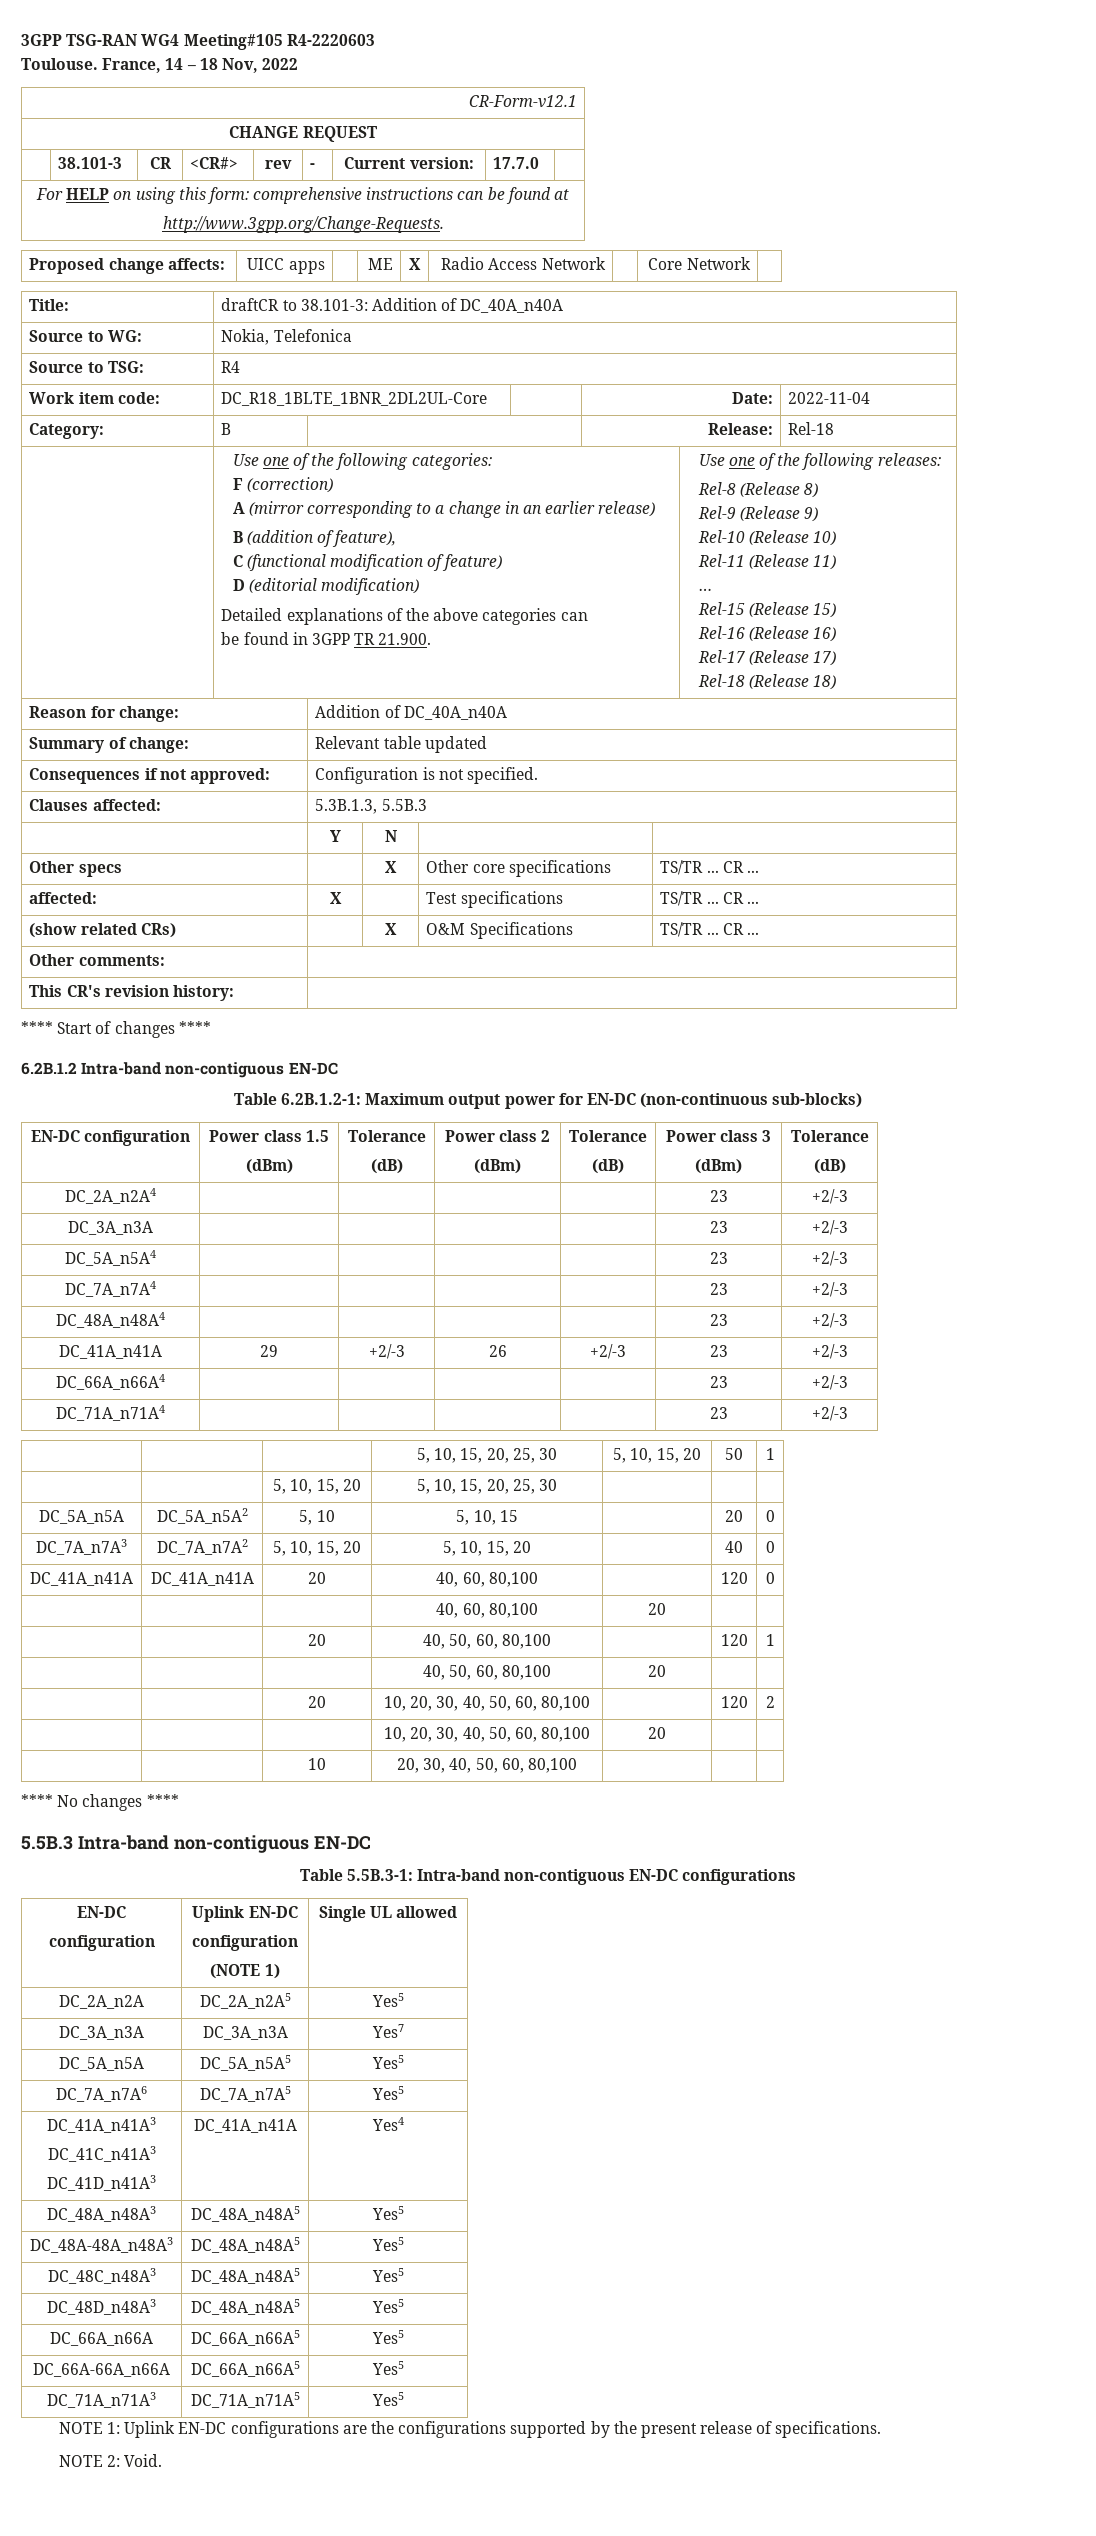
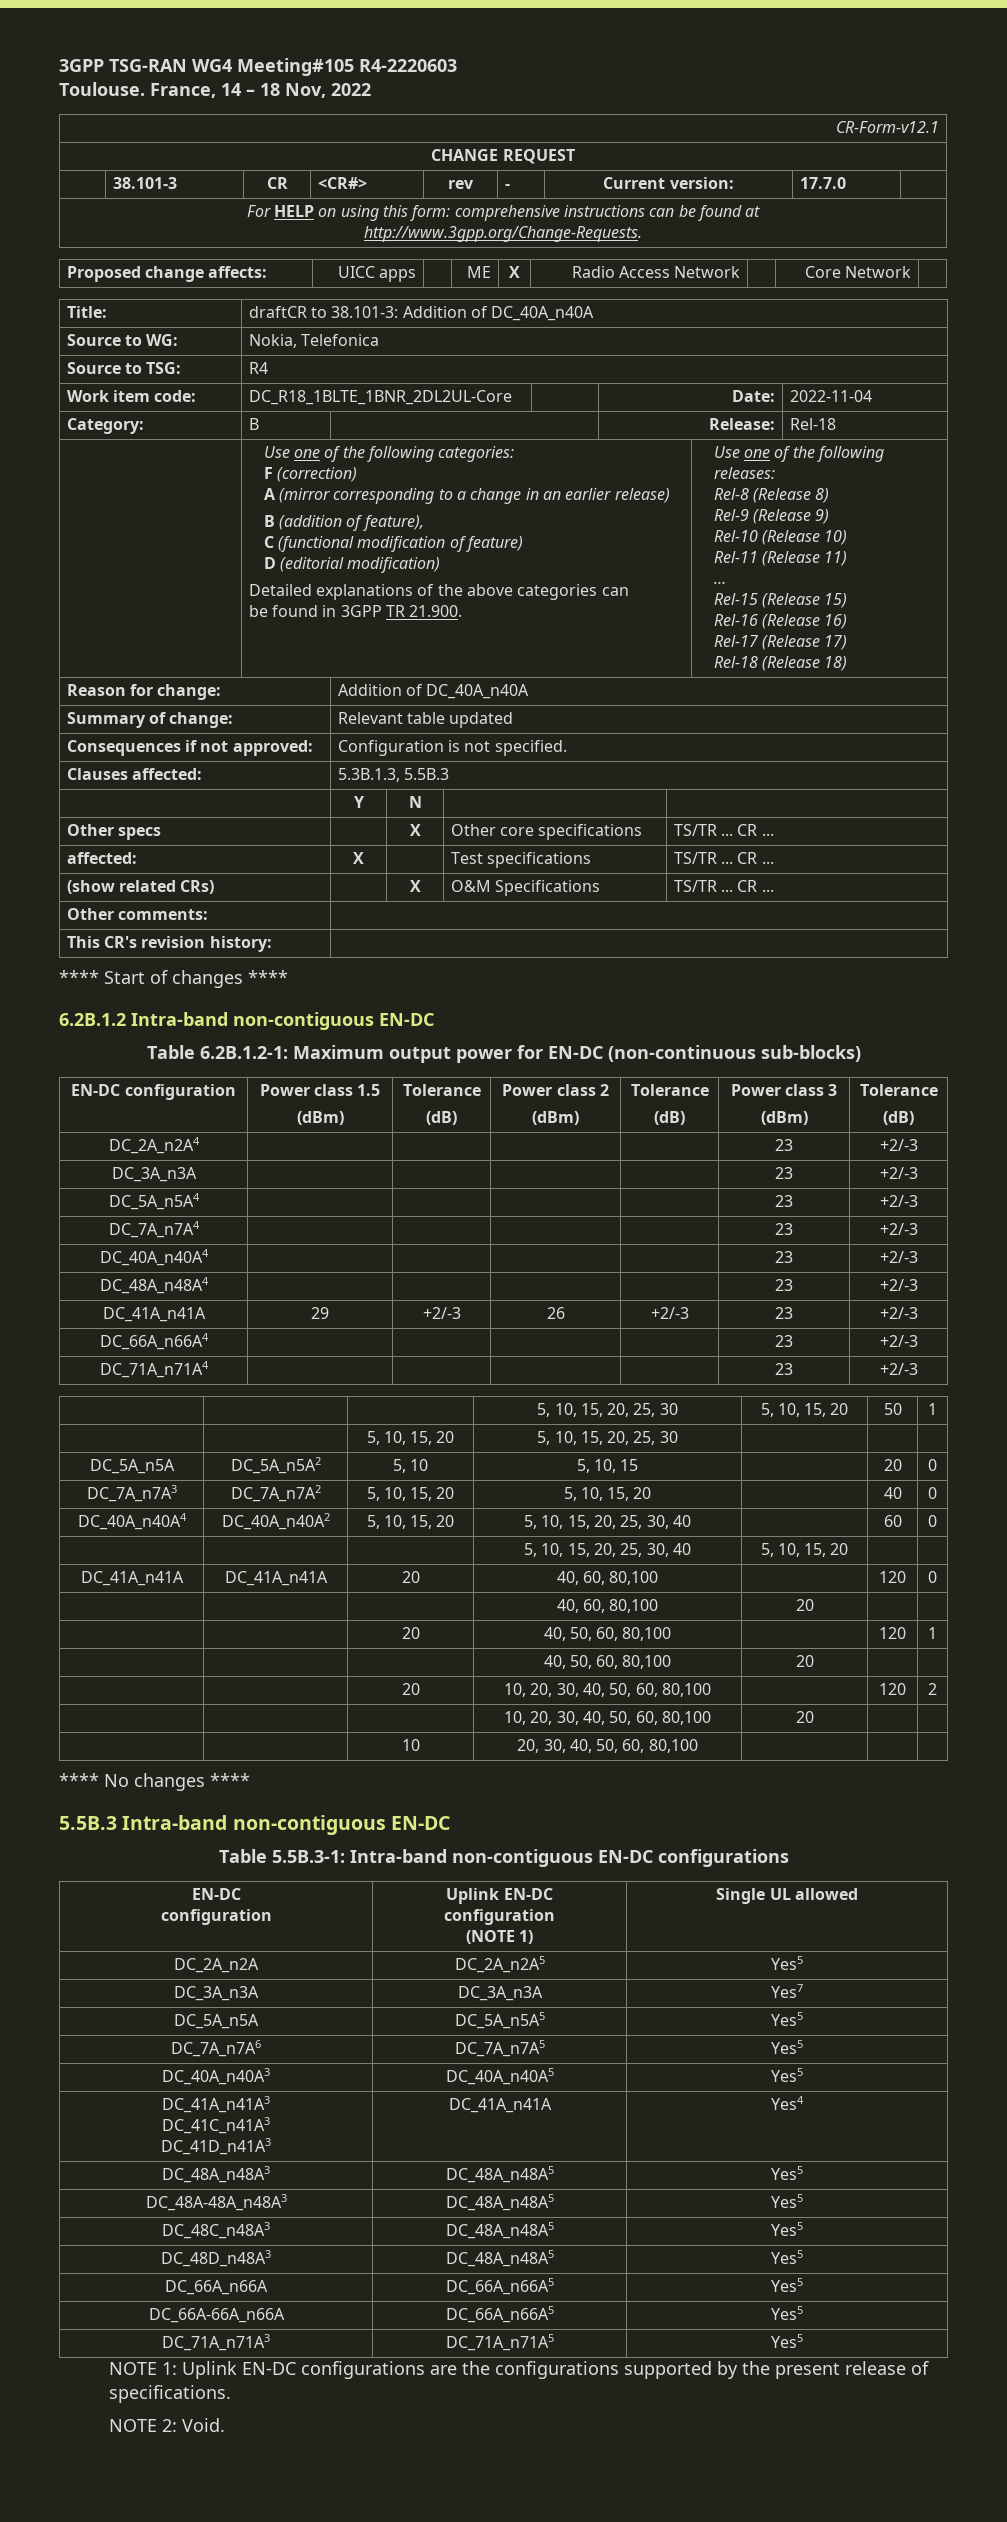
+ DC_40A_n40A4 | | | | | 23 | +2/-3
+ DC_40A_n40A4 | DC_40A_n40A2 | 5, 10, 15, 20 | 5, 10, 15, 20, 25, 30, 40 | | 60 | 0
+ | | | 5, 10, 15, 20, 25, 30, 40 | 5, 10, 15, 20 | |
+ DC_40A_n40A3 | DC_40A_n40A5 | Yes5

